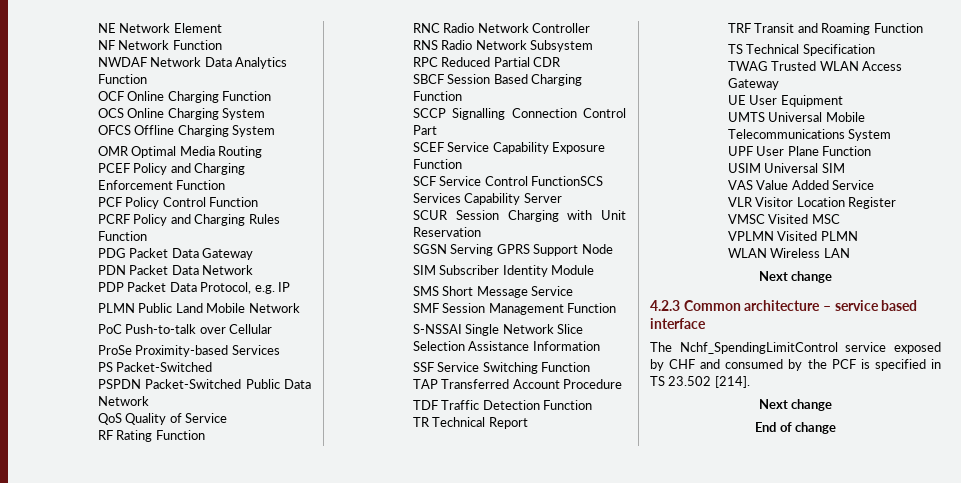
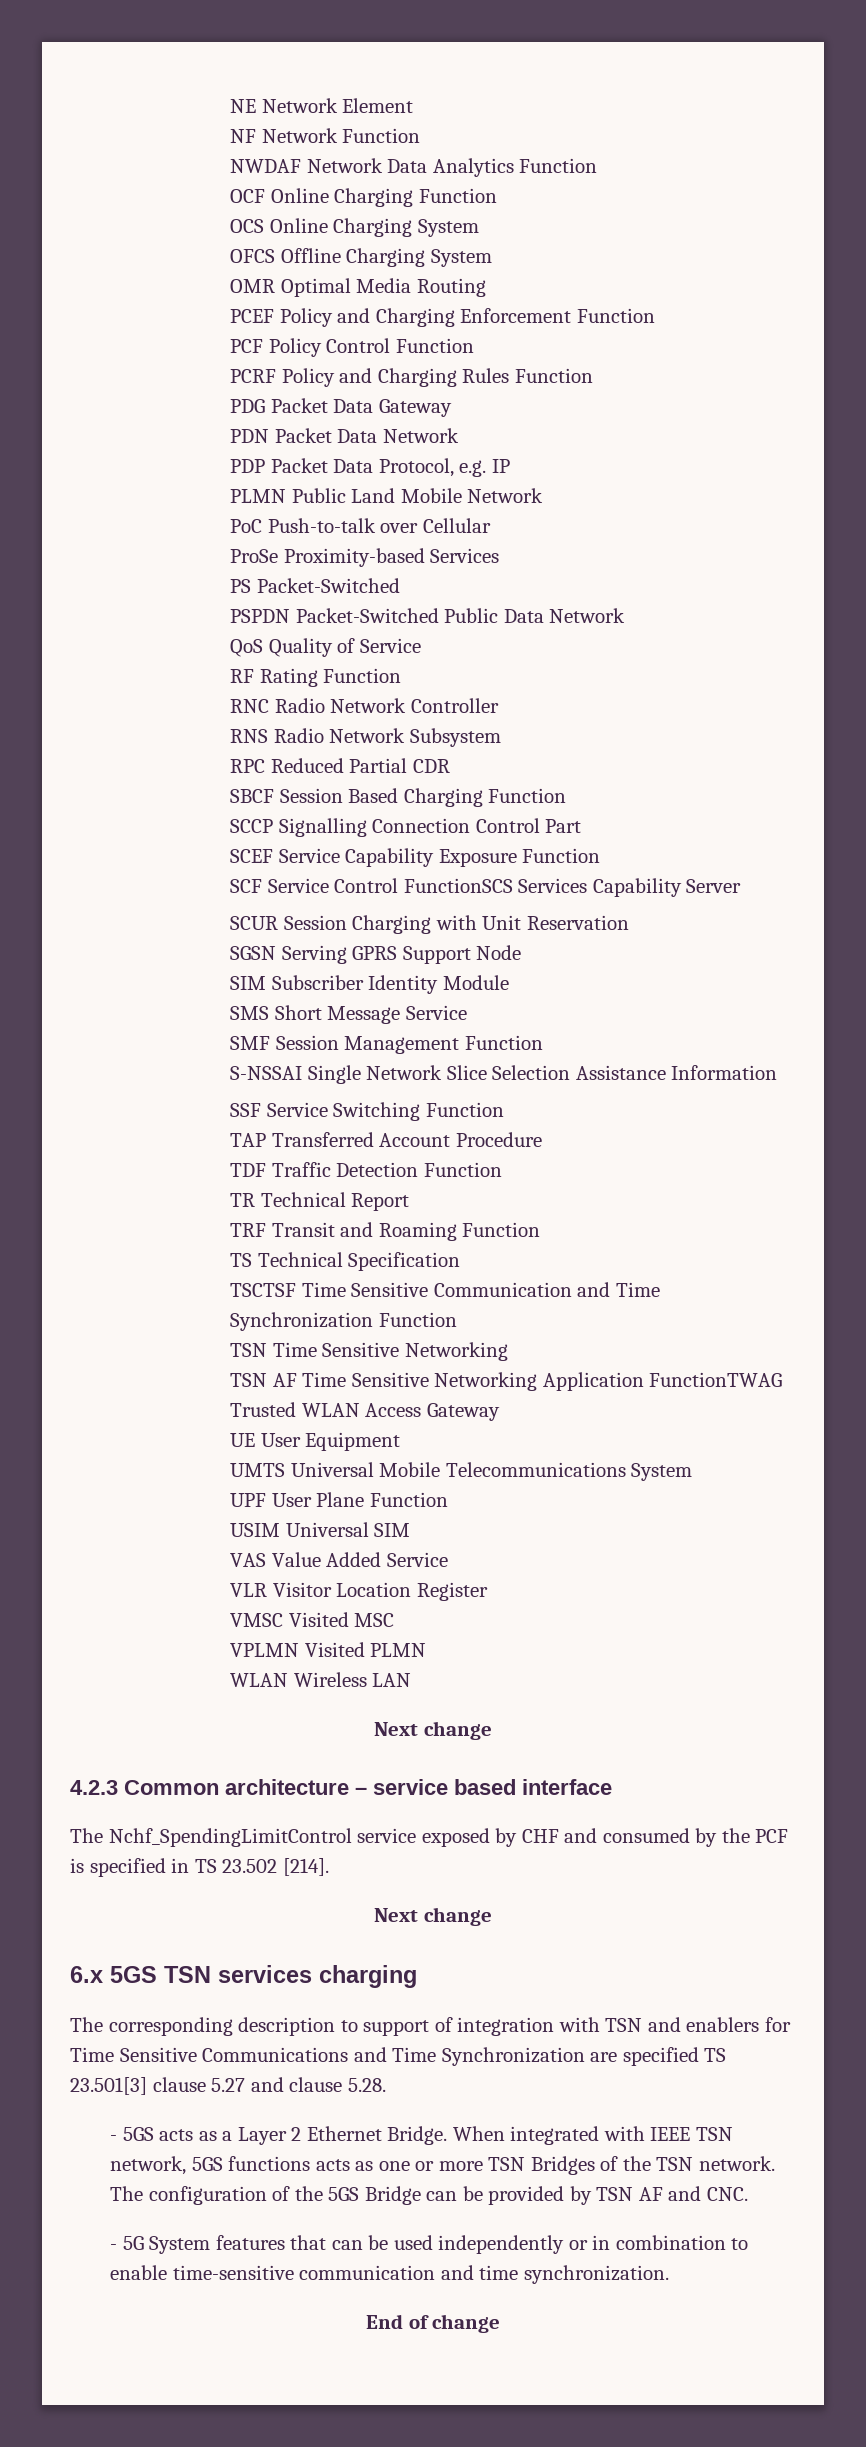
- TWAG Trusted WLAN Access Gateway
+ TSCTSF Time Sensitive Communication and Time Synchronization Function
+ TSN Time Sensitive Networking
+ TSN AF Time Sensitive Networking Application FunctionTWAG Trusted WLAN Access Gateway
+ 6.x 5GS TSN services charging
+ The corresponding description to support of integration with TSN and enablers for Time Sensitive Communications and Time Synchronization are specified TS 23.501[3] clause 5.27 and clause 5.28.
+ - 5GS acts as a Layer 2 Ethernet Bridge. When integrated with IEEE TSN network, 5GS functions acts as one or more TSN Bridges of the TSN network. The configuration of the 5GS Bridge can be provided by TSN AF and CNC.
+ - 5G System features that can be used independently or in combination to enable time-sensitive communication and time synchronization.

